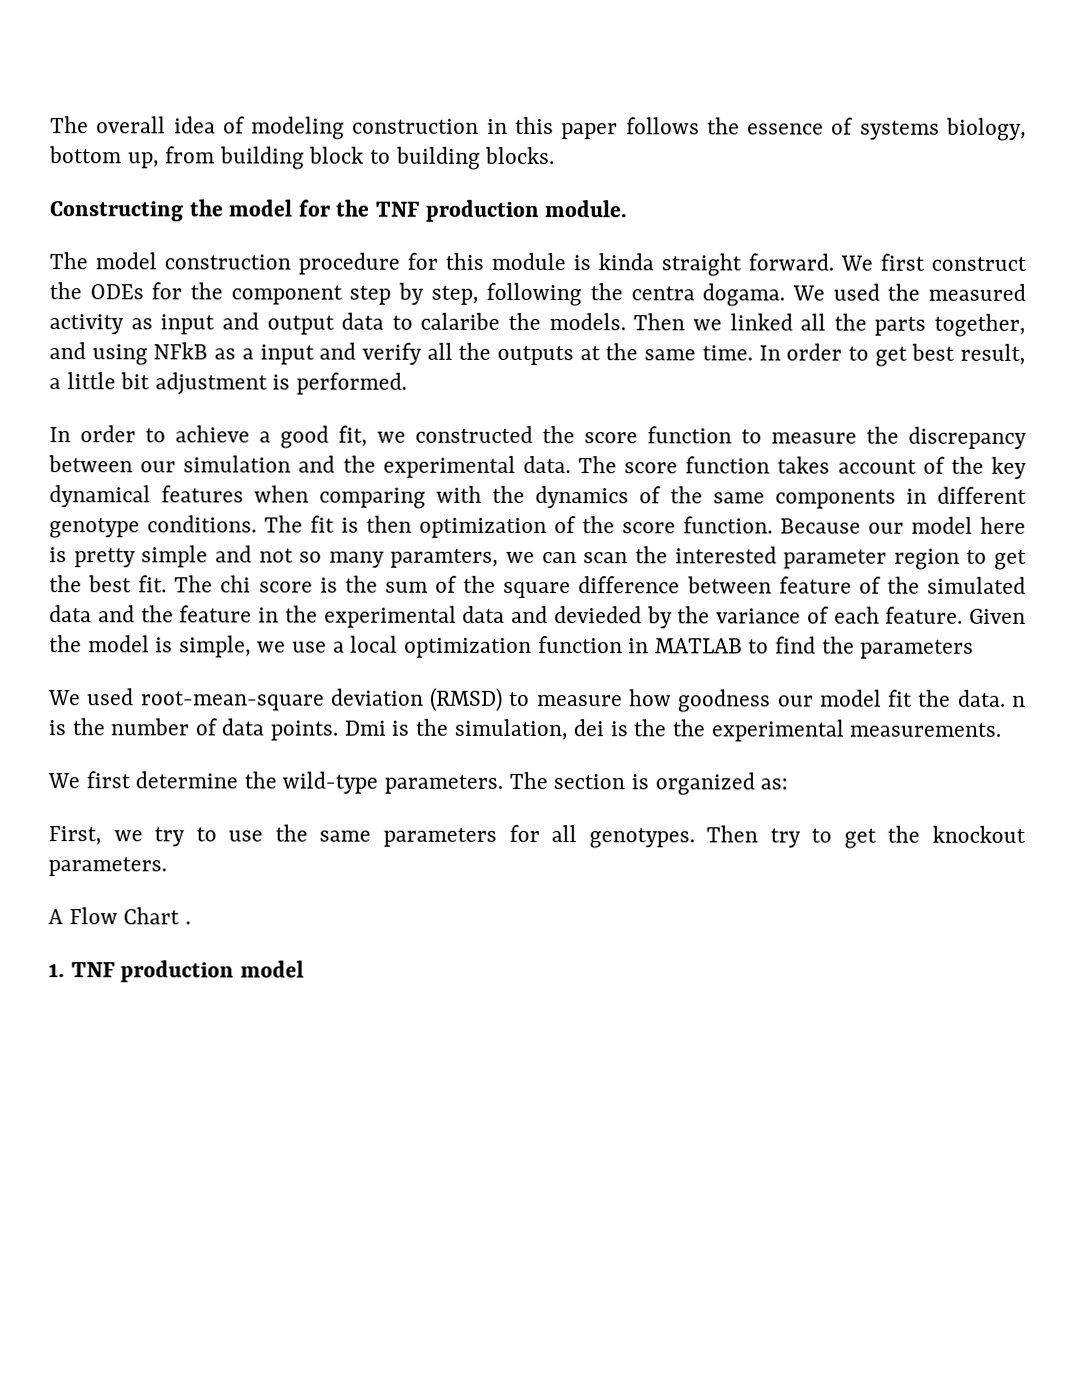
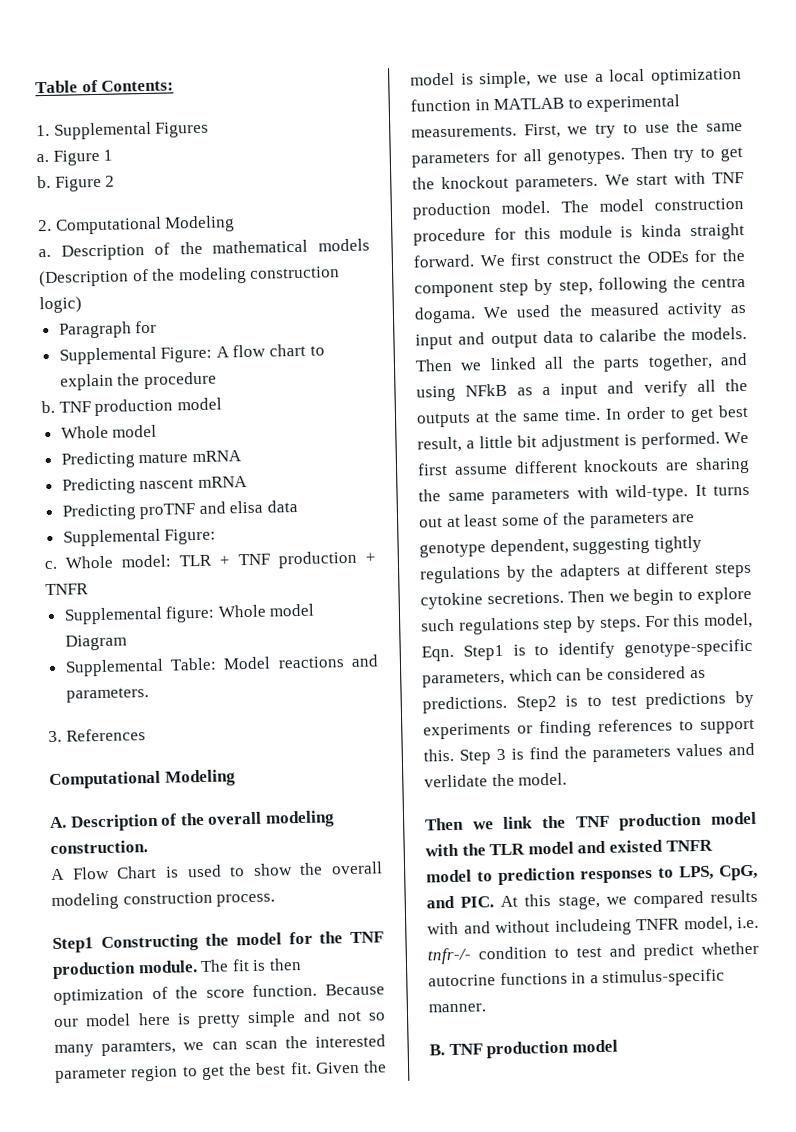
- The overall idea of modeling construction in this paper follows the essence of systems biology, bottom up, from building block to building blocks.
- Constructing the model for the TNF production module.
- The model construction procedure for this module is kinda straight forward.
+ Table of Contents:
+ 1. Supplemental Figures
+ a. Figure 1
+ b. Figure 2
+ 2. Computational Modeling
+ a. Description of the mathematical models (Description of the modeling construction logic)
+ Paragraph for
+ Supplemental Figure: A flow chart to explain the procedure
+ b. TNF production model
+ Whole model
+ Predicting mature mRNA
+ Predicting nascent mRNA
+ Predicting proTNF and elisa data
+ Supplemental Figure:
+ c. Whole model: TLR + TNF production + TNFR
+ Supplemental figure: Whole model Diagram
+ Supplemental Table: Model reactions and parameters.
+ 3. References
+ Computational Modeling
+ A. Description of the overall modeling construction.
+ A Flow Chart is used to show the overall modeling construction process.
+ Step1 Constructing the model for the TNF production module. The fit is then optimization of the score function. Because our model here is pretty simple and not so many paramters, we can scan the interested parameter region to get the best fit. Given the model is simple, we use a local optimization function in MATLAB to experimental measurements. First, we try to use the same parameters for all genotypes. Then try to get the knockout parameters. We start with TNF production model. The model construction procedure for this module is kinda straight forward.
- In order to get best result, a little bit adjustment is performed.
- In order to achieve a good fit, we constructed the score function to measure the discrepancy between our simulation and the experimental data. The score function takes account of the key dynamical features when comparing with the dynamics of the same components in different genotype conditions. The fit is then optimization of the score function. Because our model here is pretty simple and not so many paramters, we can scan the interested parameter region to get the best fit. The chi score is the sum of the square difference between feature of the simulated data and the feature in the experimental data and devieded by the variance of each feature. Given the model is simple, we use a local optimization function in MATLAB to find the parameters
- We used root-mean-square deviation (RMSD) to measure how goodness our model fit the data. n is the number of data points. Dmi is the simulation, dei is the the experimental measurements.
- We first determine the wild-type parameters. The section is organized as:
- First, we try to use the same parameters for all genotypes. Then try to get the knockout parameters.
- A Flow Chart .
- 1. TNF production model
+ In order to get best result, a little bit adjustment is performed. We first assume different knockouts are sharing the same parameters with wild-type. It turns out at least some of the parameters are genotype dependent, suggesting tightly regulations by the adapters at different steps cytokine secretions. Then we begin to explore such regulations step by steps. For this model, Eqn. Step1 is to identify genotype-specific parameters, which can be considered as predictions. Step2 is to test predictions by experiments or finding references to support this. Step 3 is find the parameters values and verlidate the model.
+ Then we link the TNF production model with the TLR model and existed TNFR model to prediction responses to LPS, CpG, and PIC. At this stage, we compared results with and without includeing TNFR model, i.e. tnfr-/- condition to test and predict whether autocrine functions in a stimulus-specific manner.
+ B. TNF production model

